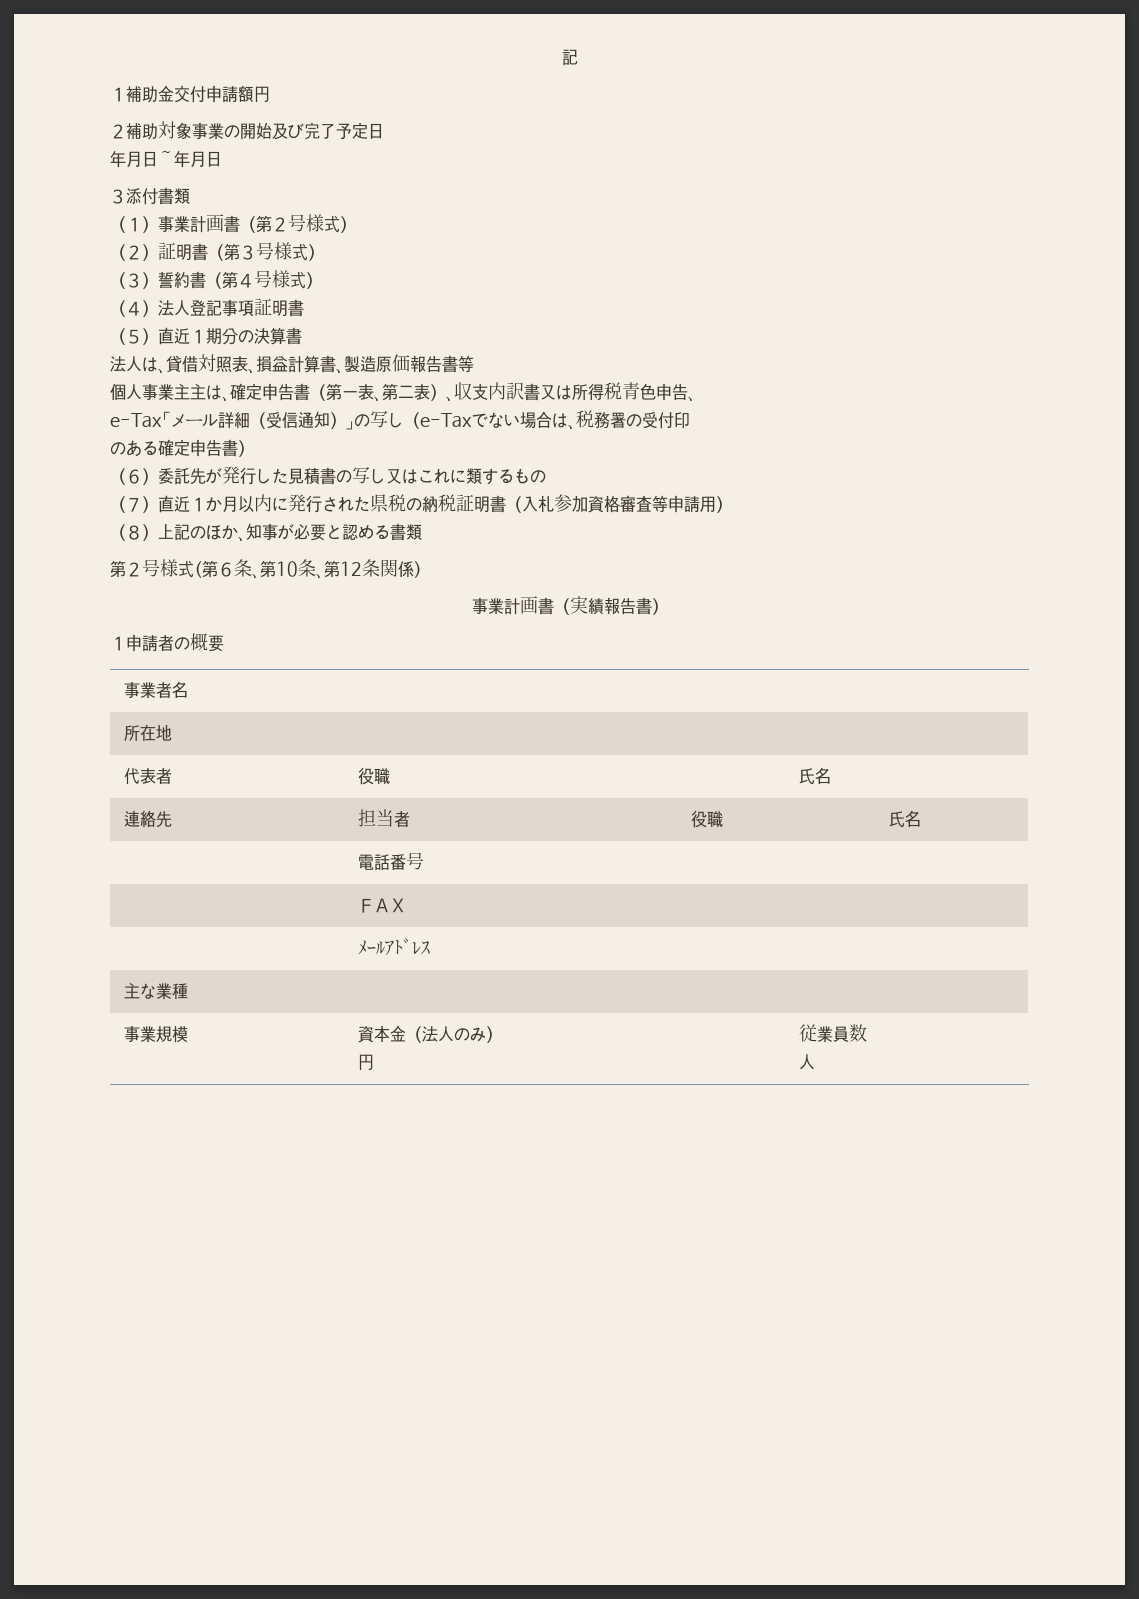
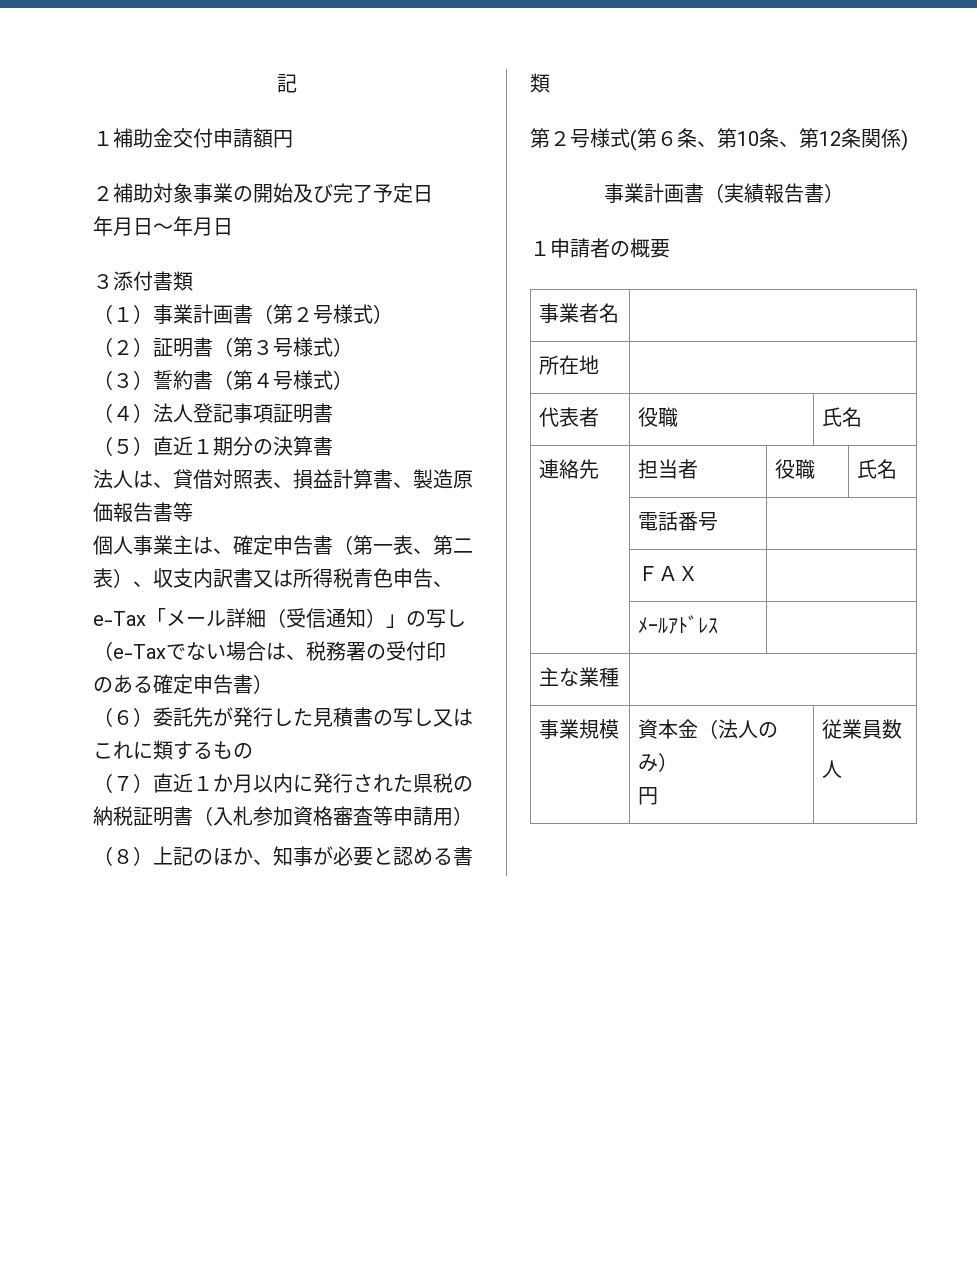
- 個人事業主主は、確定申告書（第一表、第二表）、収支内訳書又は所得税青色申告、
+ 個人事業主は、確定申告書（第一表、第二表）、収支内訳書又は所得税青色申告、

